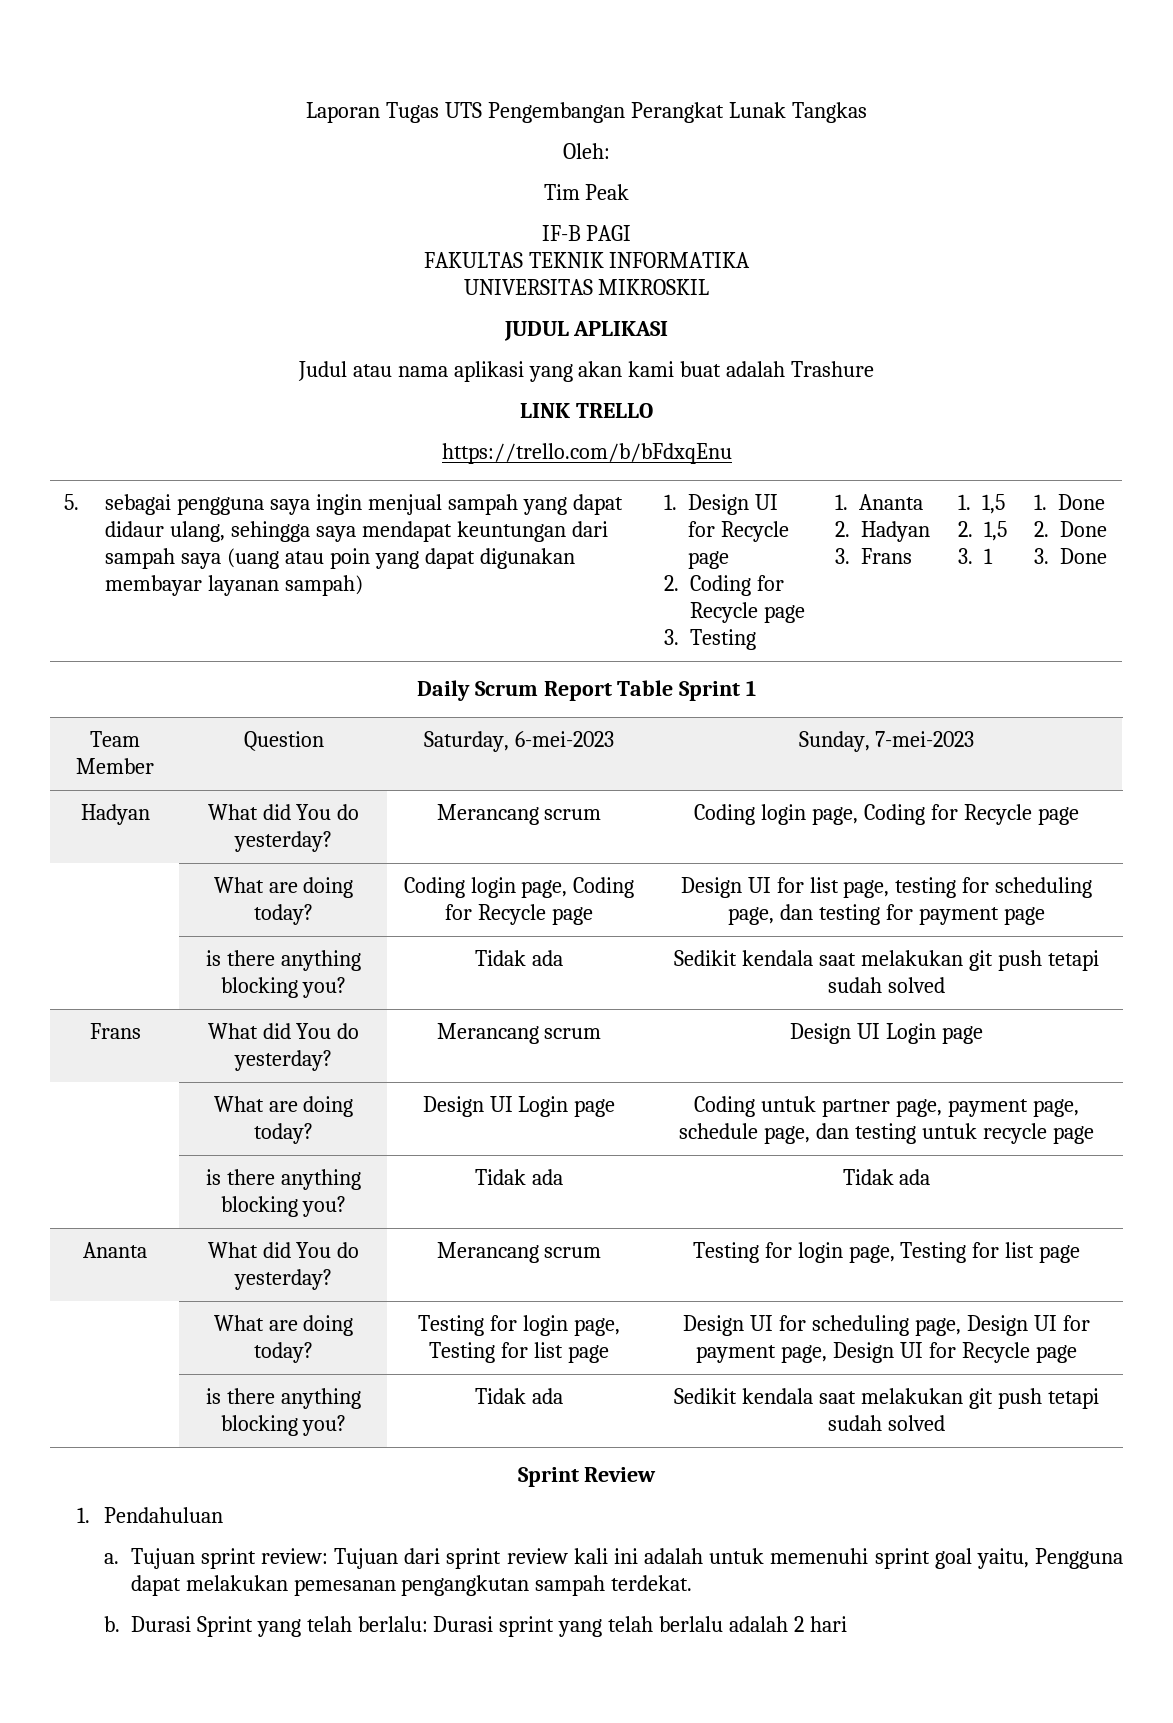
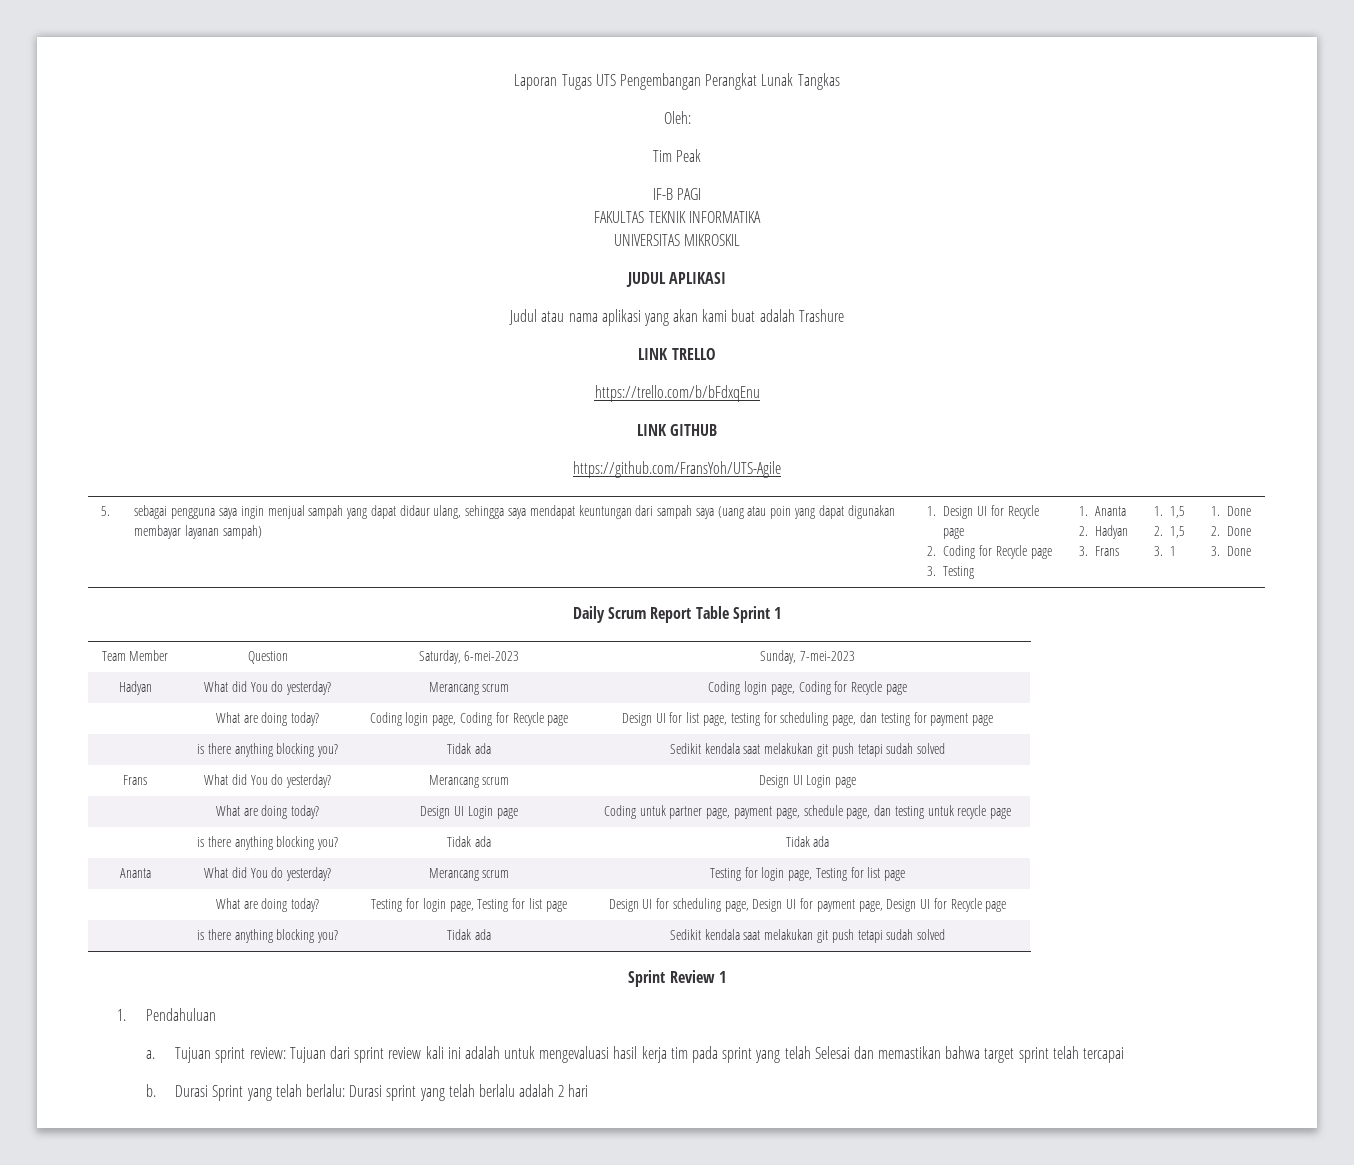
+ LINK GITHUB
+ https://github.com/FransYoh/UTS-Agile
- Sprint Review
+ Sprint Review 1
- Tujuan sprint review: Tujuan dari sprint review kali ini adalah untuk memenuhi sprint goal yaitu, Pengguna dapat melakukan pemesanan pengangkutan sampah terdekat.
+ Tujuan sprint review: Tujuan dari sprint review kali ini adalah untuk mengevaluasi hasil kerja tim pada sprint yang telah Selesai dan memastikan bahwa target sprint telah tercapai

